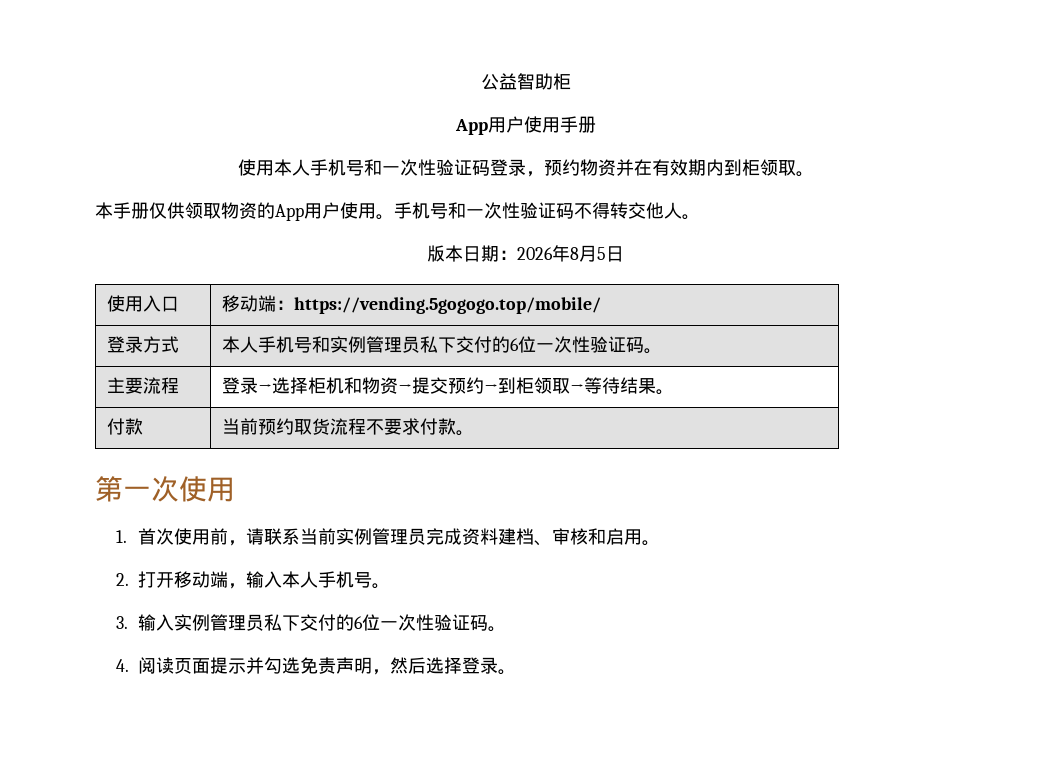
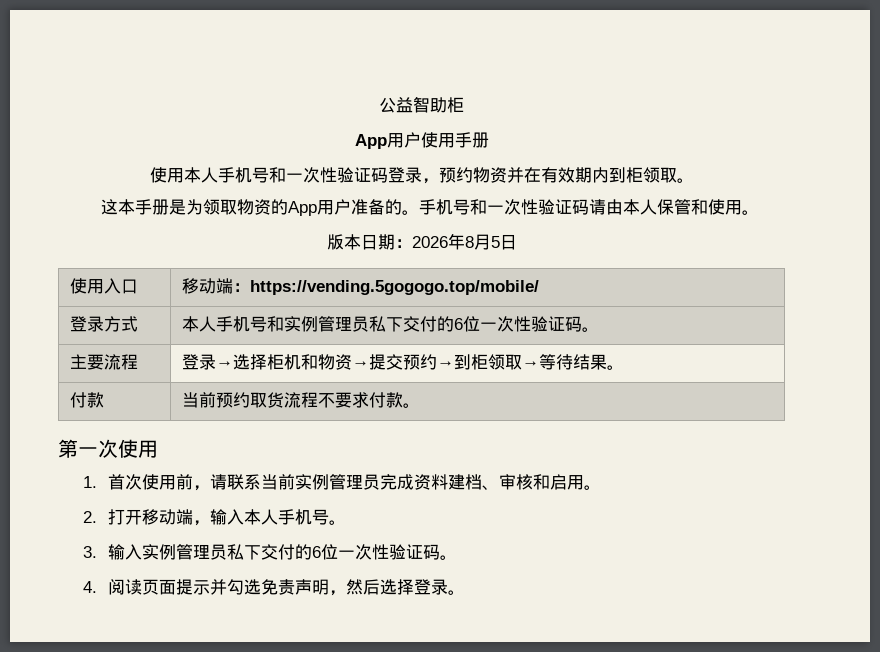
- 本手册仅供领取物资的App用户使用。
+ 这本手册是为领取物资的App用户准备的。
- 手机号和一次性验证码不得转交他人。
+ 手机号和一次性验证码请由本人保管和使用。

